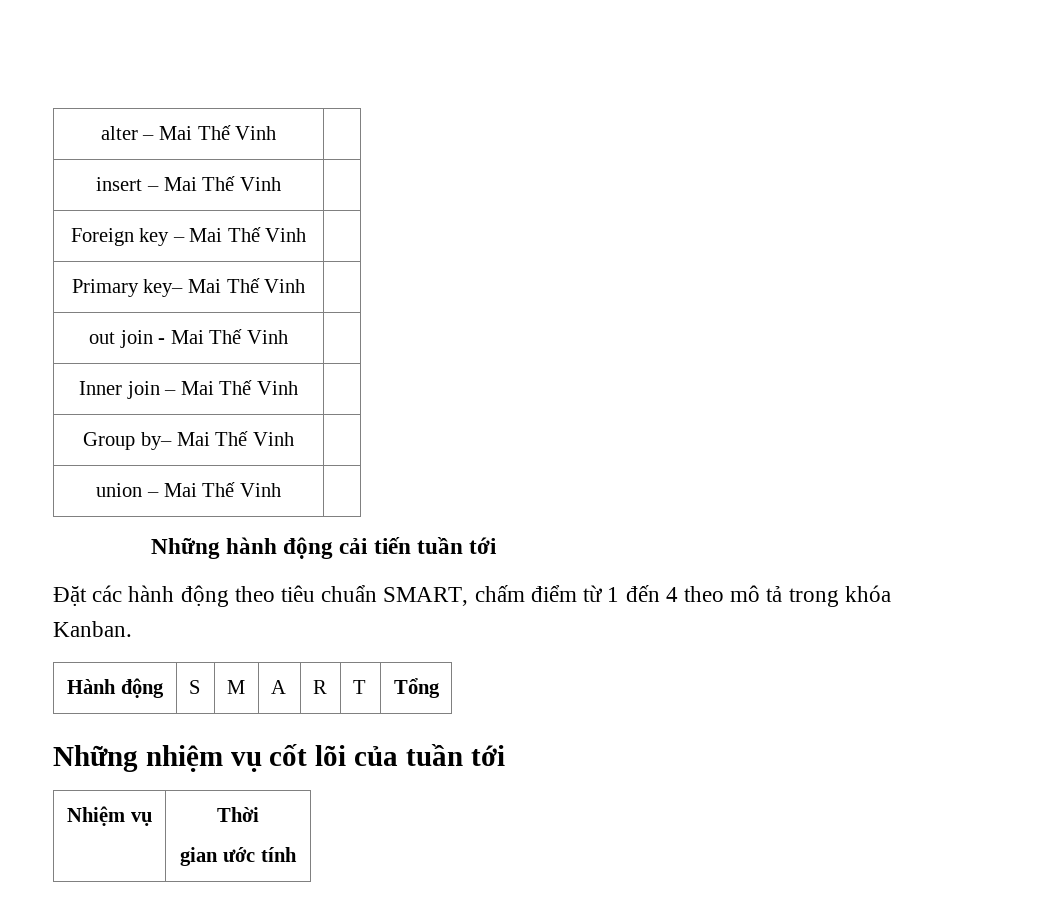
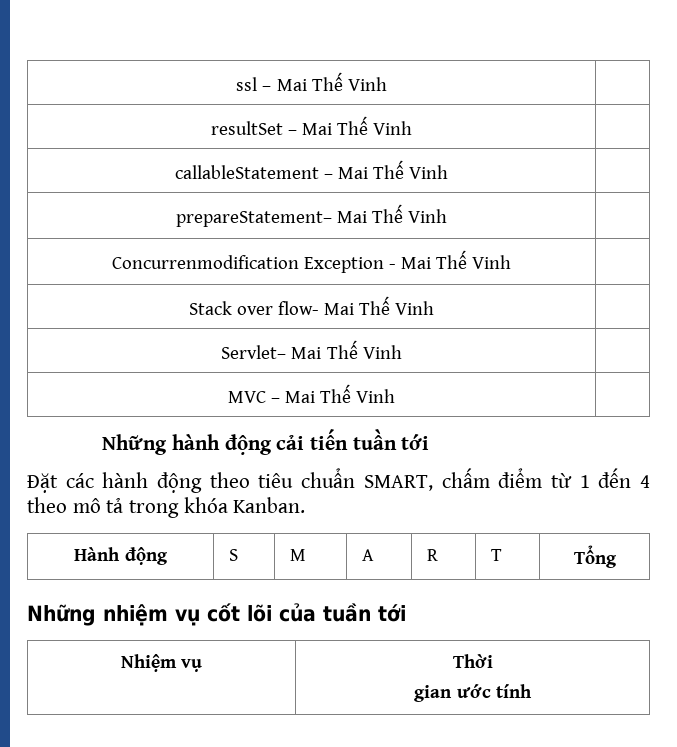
- alter – Mai Thế Vinh |
- insert – Mai Thế Vinh |
- Foreign key – Mai Thế Vinh |
- Primary key– Mai Thế Vinh |
- out join - Mai Thế Vinh |
- Inner join – Mai Thế Vinh |
- Group by– Mai Thế Vinh |
- union – Mai Thế Vinh |
+ ssl – Mai Thế Vinh |
+ resultSet – Mai Thế Vinh |
+ callableStatement – Mai Thế Vinh |
+ prepareStatement– Mai Thế Vinh |
+ Concurrenmodification Exception - Mai Thế Vinh |
+ Stack over flow- Mai Thế Vinh |
+ Servlet– Mai Thế Vinh |
+ MVC – Mai Thế Vinh |

